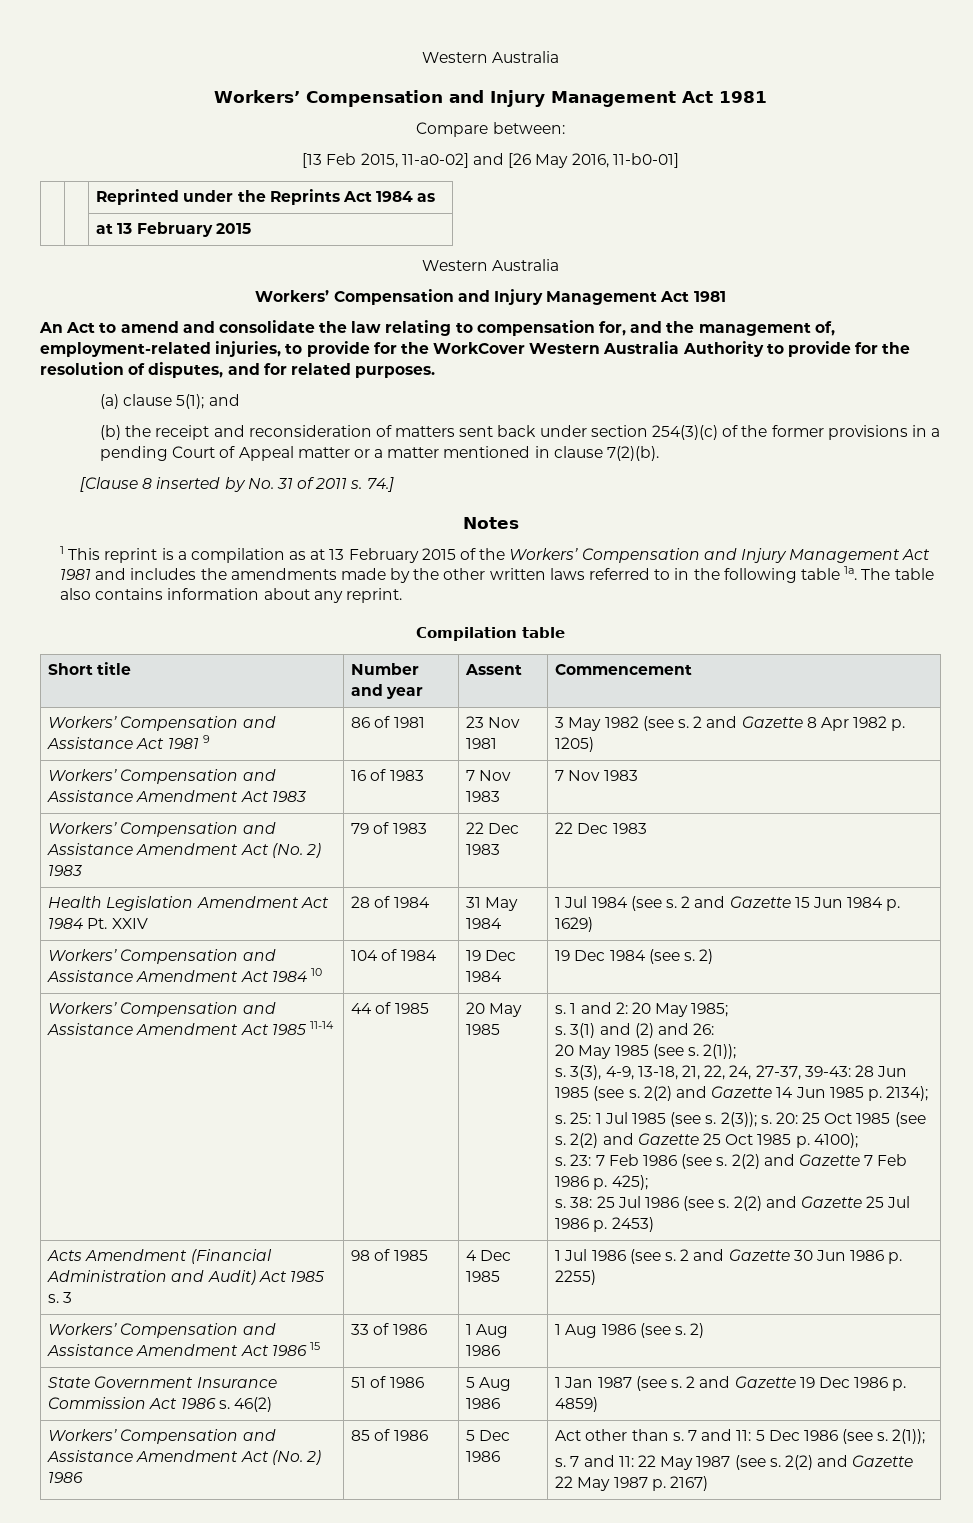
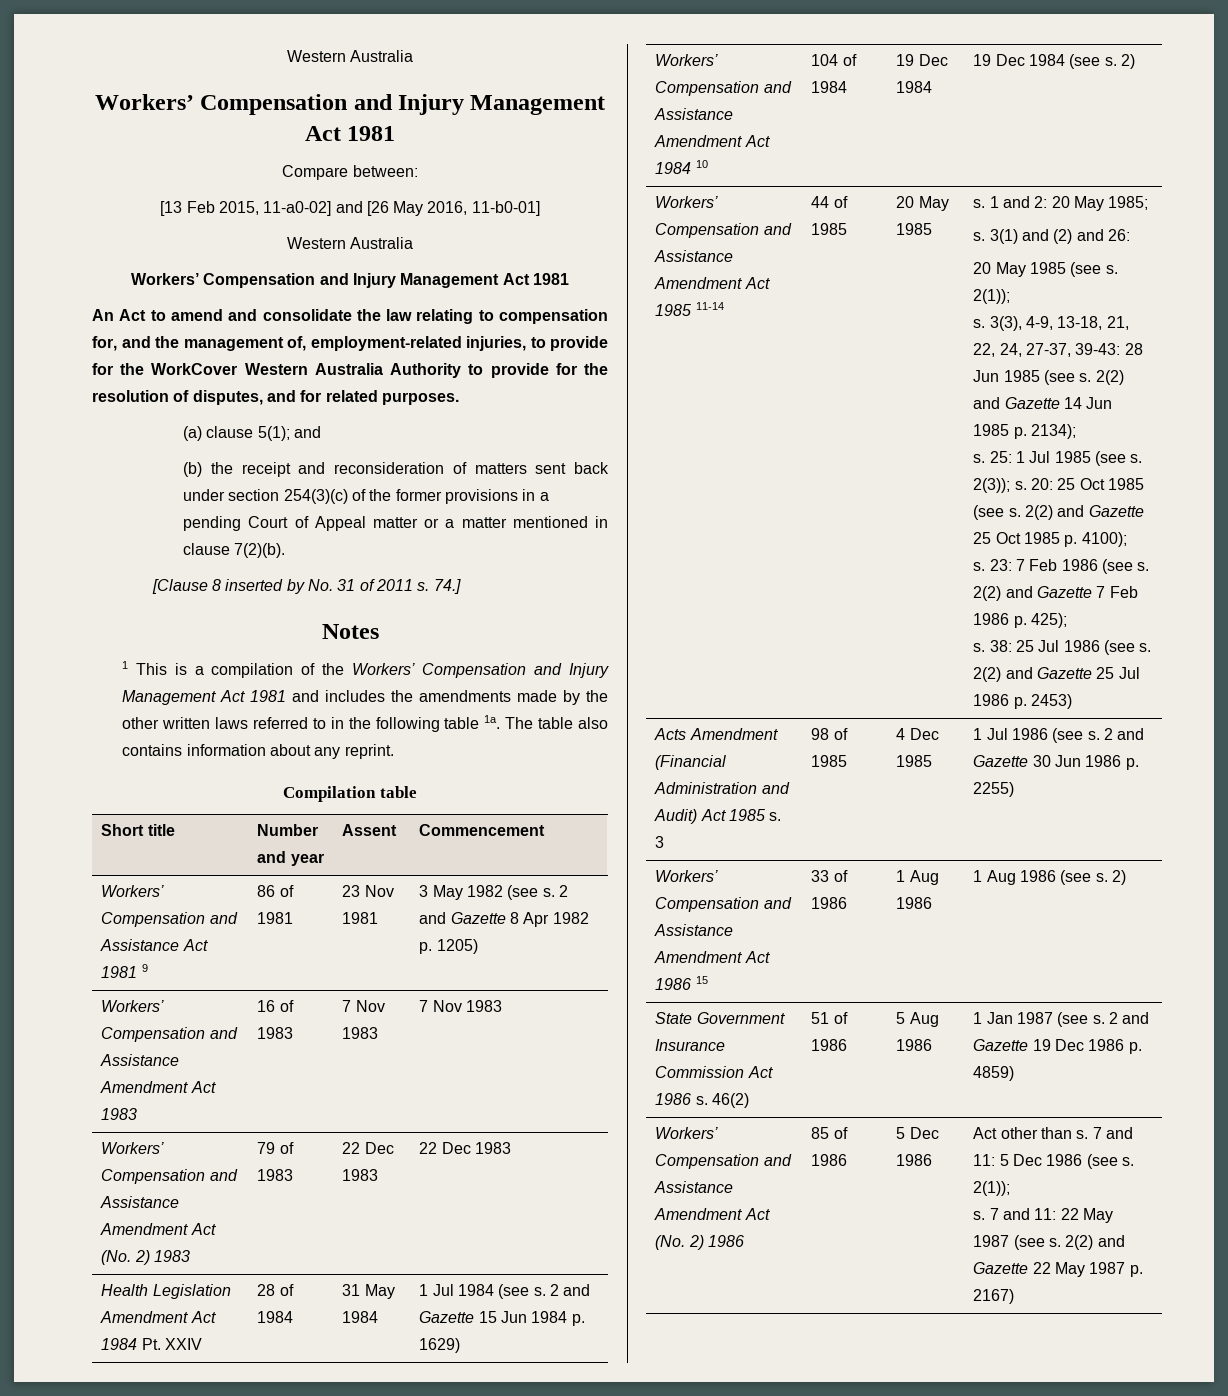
- | | Reprinted under the Reprints Act 1984 as
- | | at 13 February 2015
- 1 This reprint is a compilation as at 13 February 2015 of the Workers’ Compensation and Injury Management Act 1981 and includes the amendments made by the other written laws referred to in the following table 1a.
+ 1 This is a compilation of the Workers’ Compensation and Injury Management Act 1981 and includes the amendments made by the other written laws referred to in the following table 1a.

